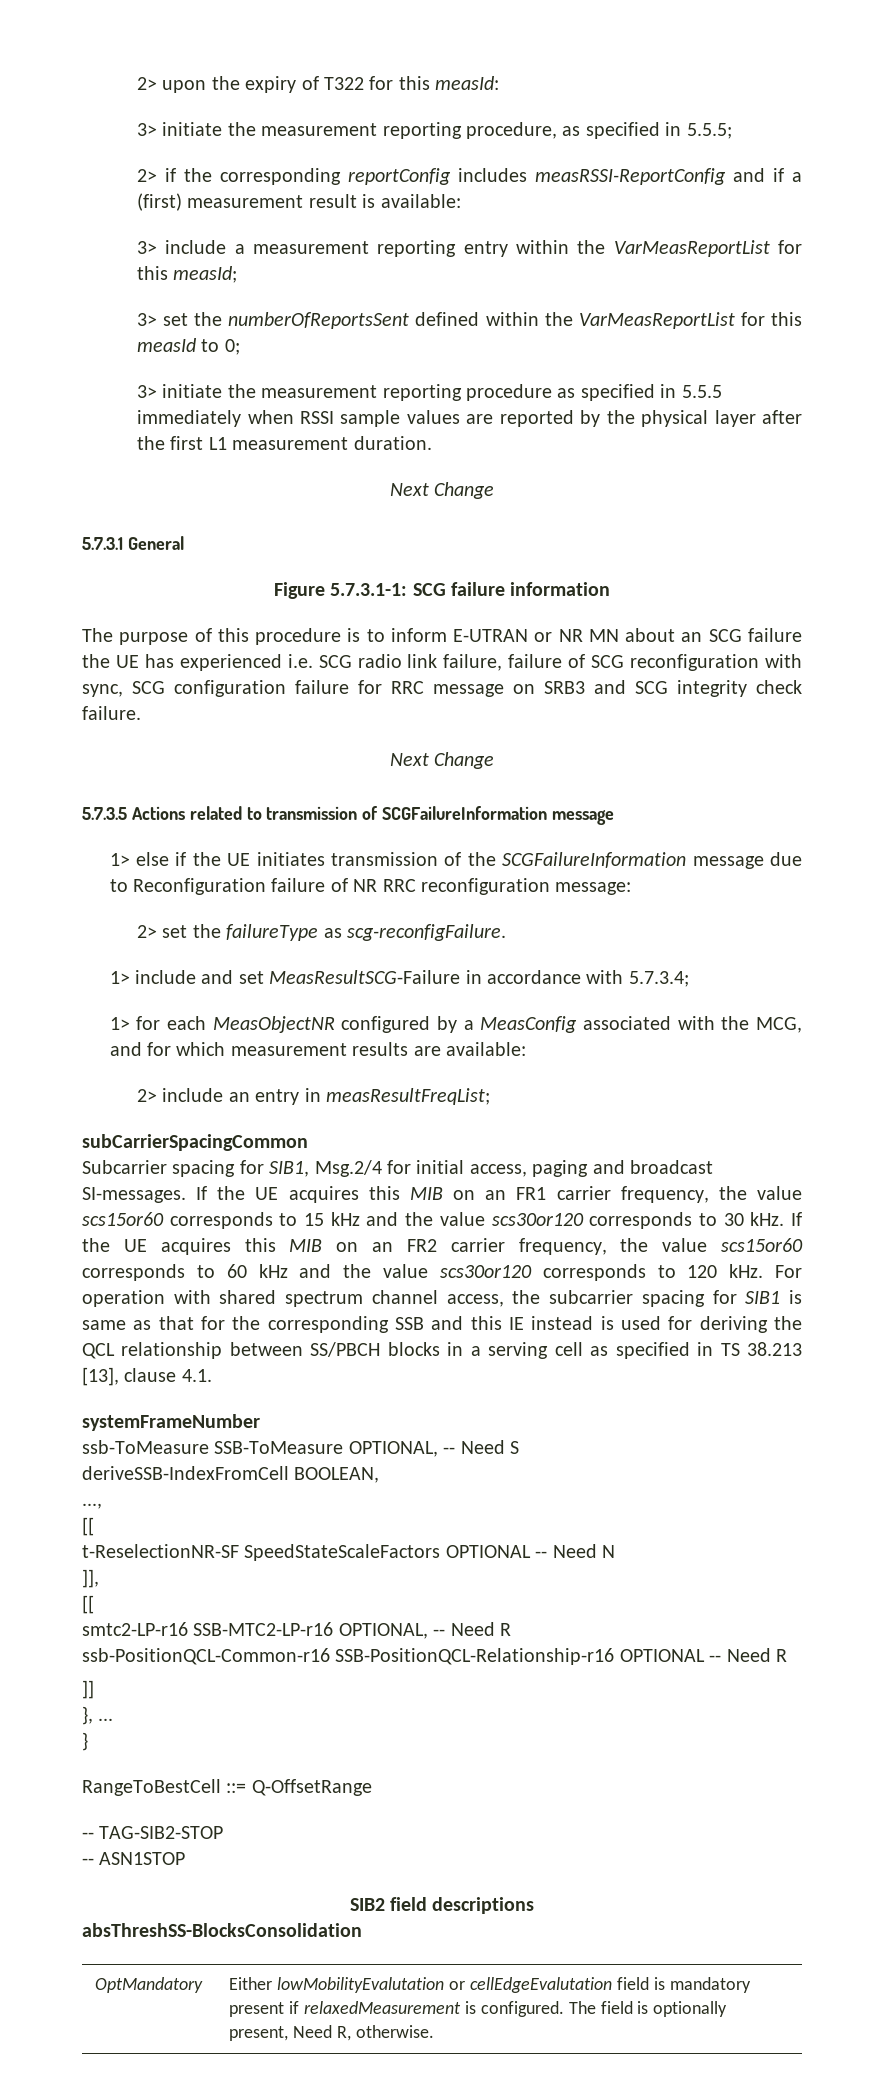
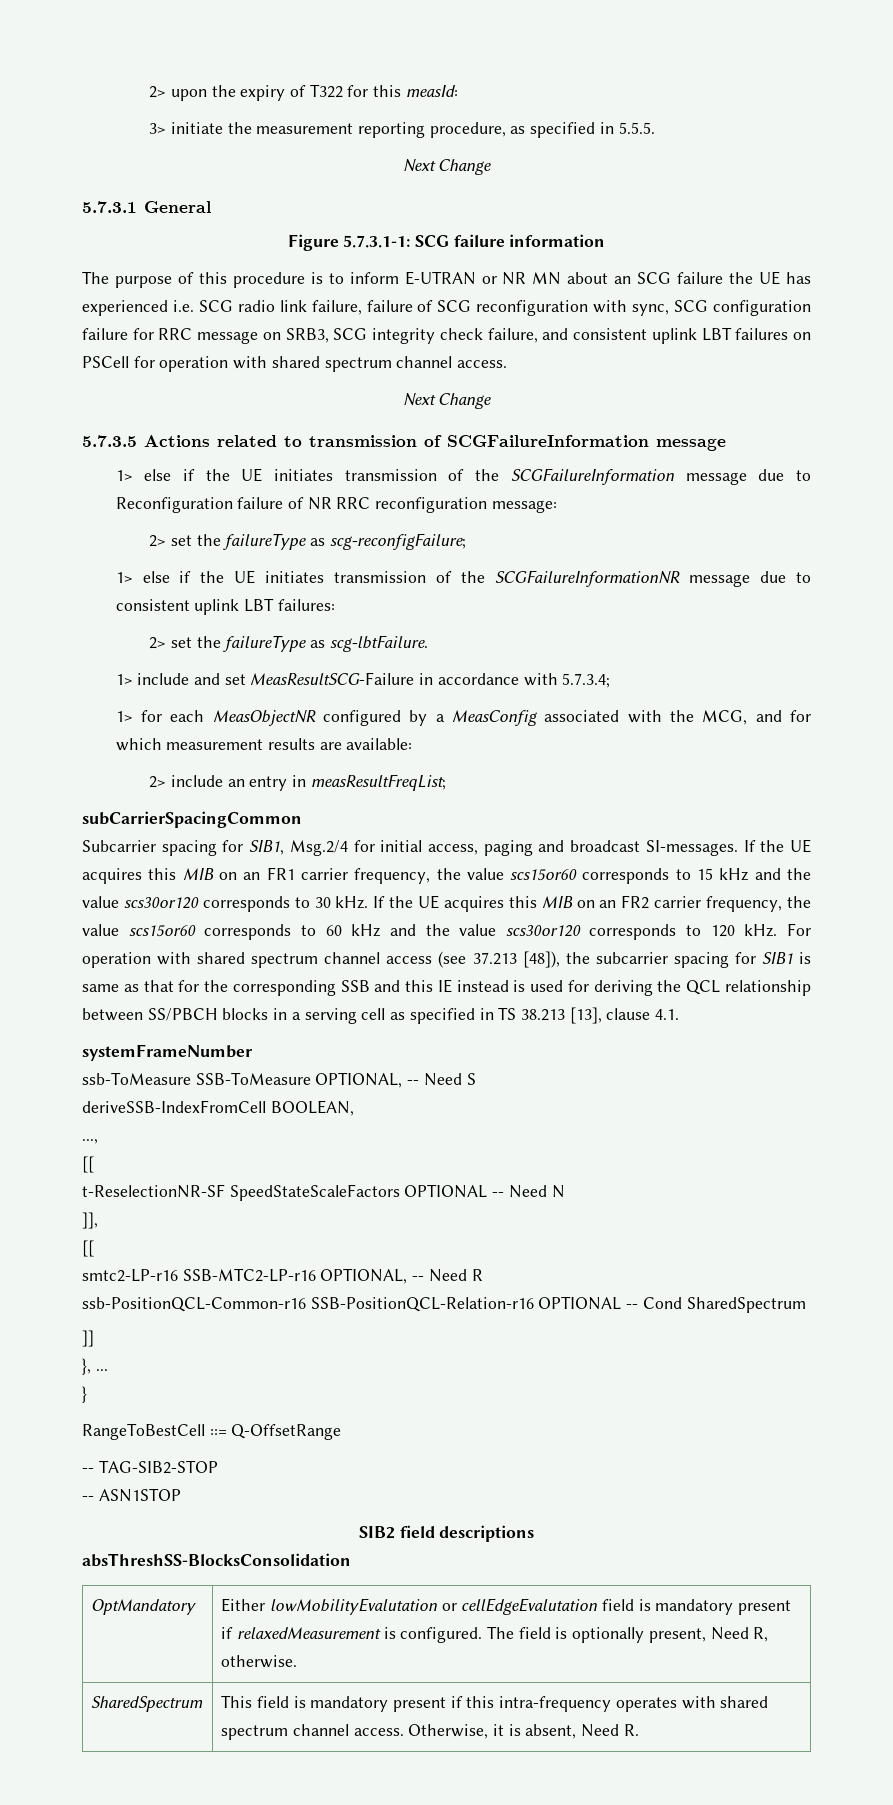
- 3> initiate the measurement reporting procedure, as specified in 5.5.5;
- 2> if the corresponding reportConfig includes measRSSI-ReportConfig and if a (first) measurement result is available:
- 3> include a measurement reporting entry within the VarMeasReportList for this measId;
- 3> set the numberOfReportsSent defined within the VarMeasReportList for this measId to 0;
- 3> initiate the measurement reporting procedure as specified in 5.5.5 immediately when RSSI sample values are reported by the physical layer after the first L1 measurement duration.
+ 3> initiate the measurement reporting procedure, as specified in 5.5.5.
- The purpose of this procedure is to inform E-UTRAN or NR MN about an SCG failure the UE has experienced i.e. SCG radio link failure, failure of SCG reconfiguration with sync, SCG configuration failure for RRC message on SRB3 and SCG integrity check failure.
+ The purpose of this procedure is to inform E-UTRAN or NR MN about an SCG failure the UE has experienced i.e. SCG radio link failure, failure of SCG reconfiguration with sync, SCG configuration failure for RRC message on SRB3, SCG integrity check failure, and consistent uplink LBT failures on PSCell for operation with shared spectrum channel access.
- 2> set the failureType as scg-reconfigFailure.
+ 2> set the failureType as scg-reconfigFailure;
+ 1> else if the UE initiates transmission of the SCGFailureInformationNR message due to consistent uplink LBT failures:
+ 2> set the failureType as scg-lbtFailure.
- For operation with shared spectrum channel access, the subcarrier spacing for SIB1 is same as that for the corresponding SSB and this IE instead is used for deriving the QCL relationship between SS/PBCH blocks in a serving cell as specified in TS 38.213 [13], clause 4.1.
+ For operation with shared spectrum channel access (see 37.213 [48]), the subcarrier spacing for SIB1 is same as that for the corresponding SSB and this IE instead is used for deriving the QCL relationship between SS/PBCH blocks in a serving cell as specified in TS 38.213 [13], clause 4.1.
- ssb-PositionQCL-Common-r16 SSB-PositionQCL-Relationship-r16 OPTIONAL -- Need R
+ ssb-PositionQCL-Common-r16 SSB-PositionQCL-Relation-r16 OPTIONAL -- Cond SharedSpectrum
+ SharedSpectrum | This field is mandatory present if this intra-frequency operates with shared spectrum channel access. Otherwise, it is absent, Need R.

